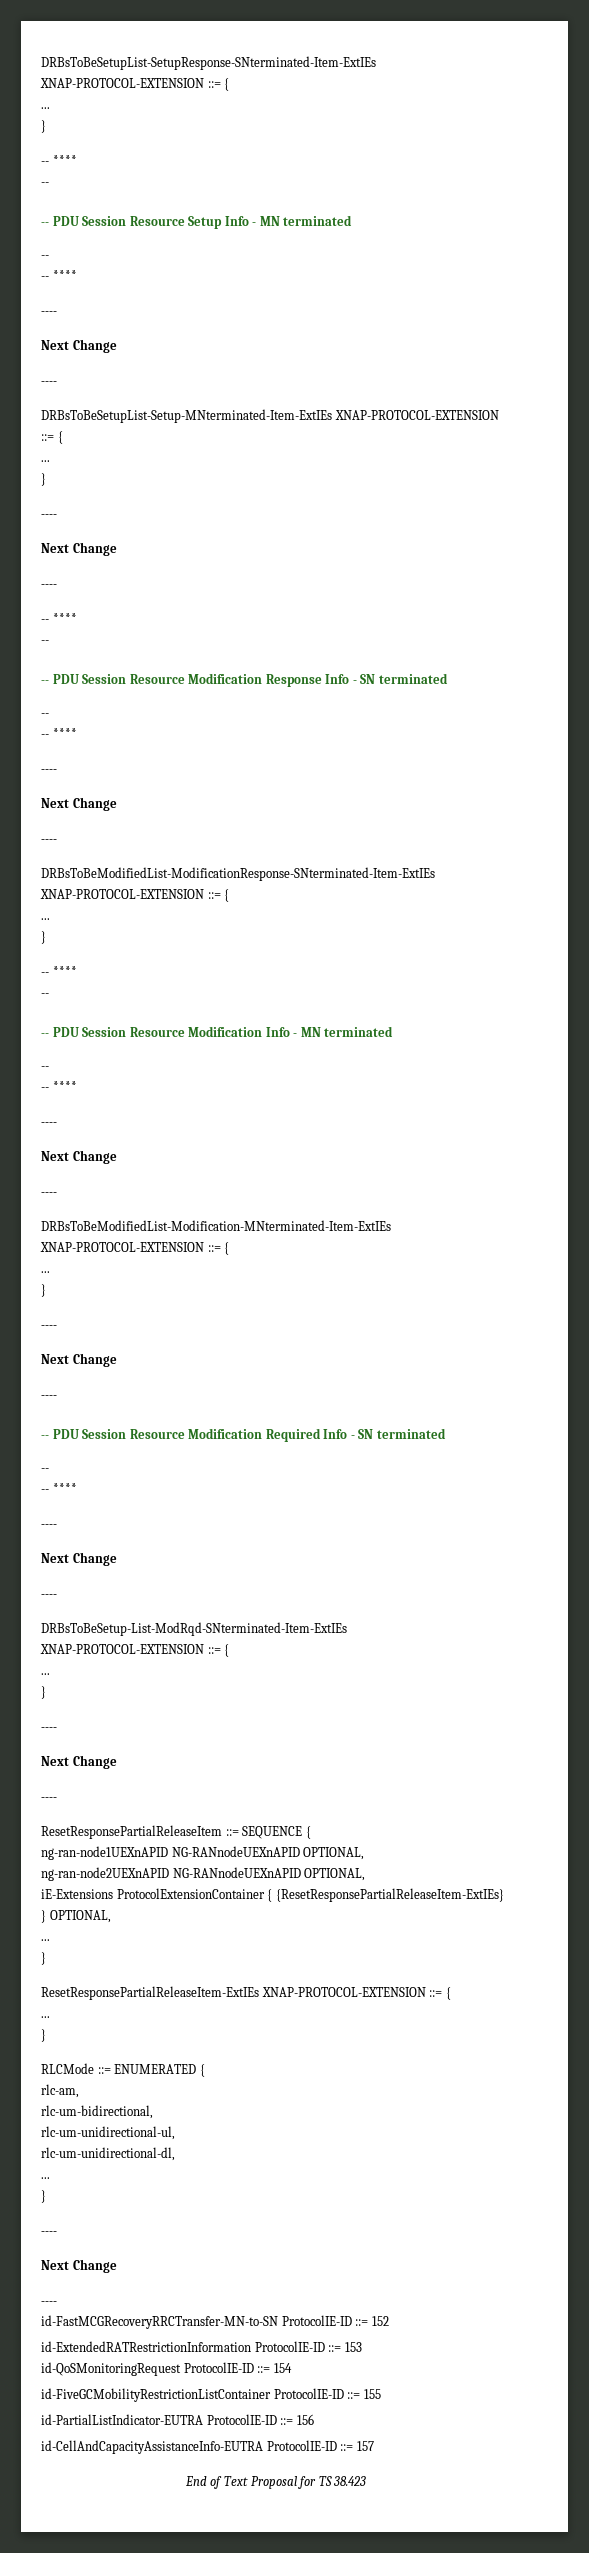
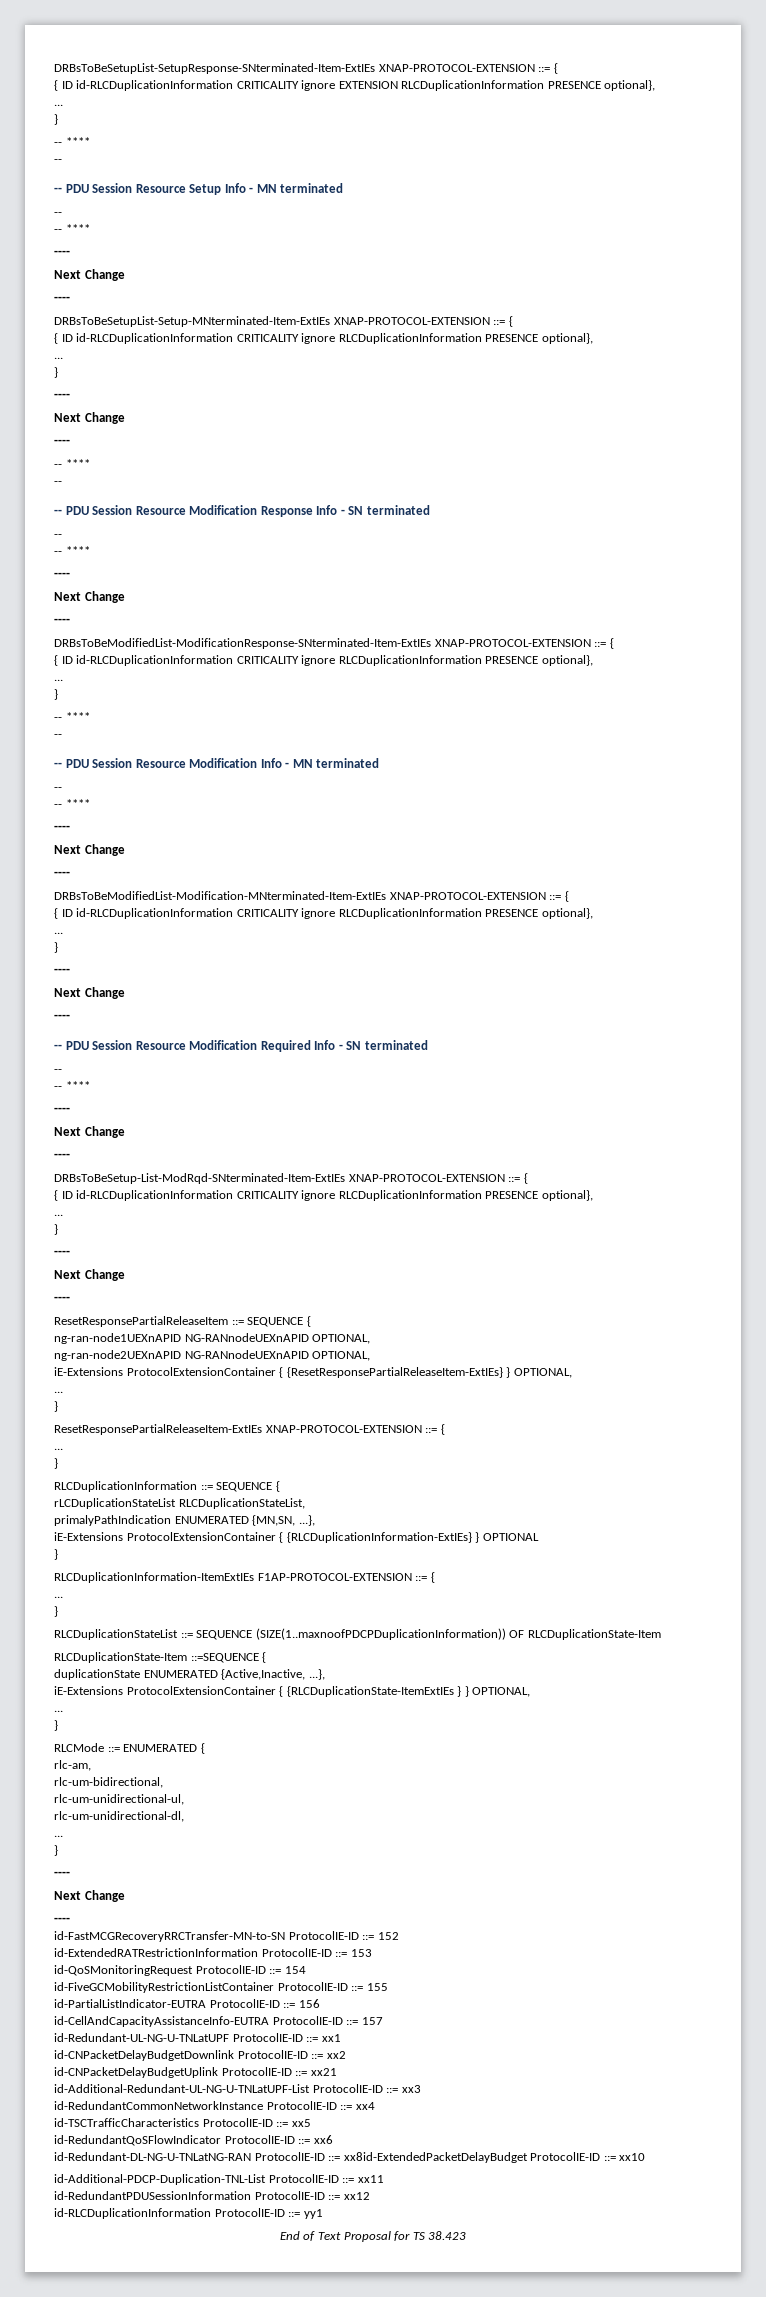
+ { ID id-RLCDuplicationInformation CRITICALITY ignore EXTENSION RLCDuplicationInformation PRESENCE optional},
  DRBsToBeSetupList-Setup-MNterminated-Item-ExtIEs XNAP-PROTOCOL-EXTENSION ::= {
+ { ID id-RLCDuplicationInformation CRITICALITY ignore RLCDuplicationInformation PRESENCE optional},
  DRBsToBeModifiedList-ModificationResponse-SNterminated-Item-ExtIEs XNAP-PROTOCOL-EXTENSION ::= {
+ { ID id-RLCDuplicationInformation CRITICALITY ignore RLCDuplicationInformation PRESENCE optional},
  DRBsToBeModifiedList-Modification-MNterminated-Item-ExtIEs XNAP-PROTOCOL-EXTENSION ::= {
+ { ID id-RLCDuplicationInformation CRITICALITY ignore RLCDuplicationInformation PRESENCE optional},
  DRBsToBeSetup-List-ModRqd-SNterminated-Item-ExtIEs XNAP-PROTOCOL-EXTENSION ::= {
+ { ID id-RLCDuplicationInformation CRITICALITY ignore RLCDuplicationInformation PRESENCE optional},
+ RLCDuplicationInformation ::= SEQUENCE {
+ rLCDuplicationStateList RLCDuplicationStateList,
+ primalyPathIndication ENUMERATED {MN,SN, ...},
+ iE-Extensions ProtocolExtensionContainer { {RLCDuplicationInformation-ExtIEs} } OPTIONAL
+ }
+ RLCDuplicationInformation-ItemExtIEs F1AP-PROTOCOL-EXTENSION ::= {
+ ...
+ }
+ RLCDuplicationStateList ::= SEQUENCE (SIZE(1..maxnoofPDCPDuplicationInformation)) OF RLCDuplicationState-Item
+ RLCDuplicationState-Item ::=SEQUENCE {
+ duplicationState ENUMERATED {Active,Inactive, ...},
+ iE-Extensions ProtocolExtensionContainer { {RLCDuplicationState-ItemExtIEs } } OPTIONAL,
+ ...
+ }
+ id-Redundant-UL-NG-U-TNLatUPF ProtocolIE-ID ::= xx1
+ id-CNPacketDelayBudgetDownlink ProtocolIE-ID ::= xx2
+ id-CNPacketDelayBudgetUplink ProtocolIE-ID ::= xx21
+ id-Additional-Redundant-UL-NG-U-TNLatUPF-List ProtocolIE-ID ::= xx3
+ id-RedundantCommonNetworkInstance ProtocolIE-ID ::= xx4
+ id-TSCTrafficCharacteristics ProtocolIE-ID ::= xx5
+ id-RedundantQoSFlowIndicator ProtocolIE-ID ::= xx6
+ id-Redundant-DL-NG-U-TNLatNG-RAN ProtocolIE-ID ::= xx8id-ExtendedPacketDelayBudget ProtocolIE-ID ::= xx10
+ id-Additional-PDCP-Duplication-TNL-List ProtocolIE-ID ::= xx11
+ id-RedundantPDUSessionInformation ProtocolIE-ID ::= xx12
+ id-RLCDuplicationInformation ProtocolIE-ID ::= yy1

